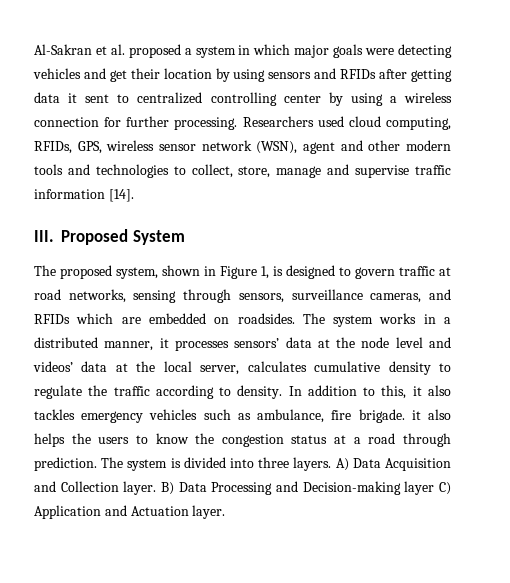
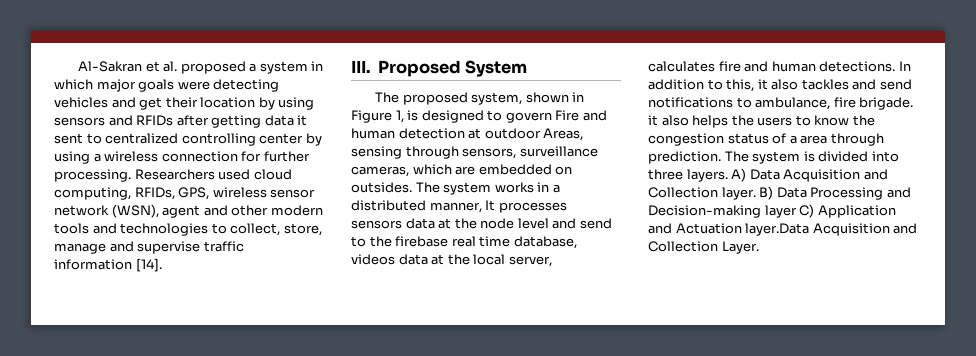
- The proposed system, shown in Figure 1, is designed to govern traffic at road networks, sensing through sensors, surveillance cameras, and RFIDs which are embedded on roadsides.
+ The proposed system, shown in Figure 1, is designed to govern Fire and human detection at outdoor Areas, sensing through sensors, surveillance cameras, which are embedded on outsides.
- The system works in a distributed manner, it processes sensors’ data at the node level and videos’ data at the local server, calculates cumulative density to regulate the traffic according to density.
+ The system works in a distributed manner, It processes sensors data at the node level and send to the firebase real time database, videos data at the local server, calculates fire and human detections.
- In addition to this, it also tackles emergency vehicles such as ambulance, fire brigade. it also helps the users to know the congestion status at a road through prediction.
+ In addition to this, it also tackles and send notifications to ambulance, fire brigade. it also helps the users to know the congestion status of a area through prediction.
- B) Data Processing and Decision-making layer C) Application and Actuation layer.
+ B) Data Processing and Decision-making layer C) Application and Actuation layer.Data Acquisition and Collection Layer.

